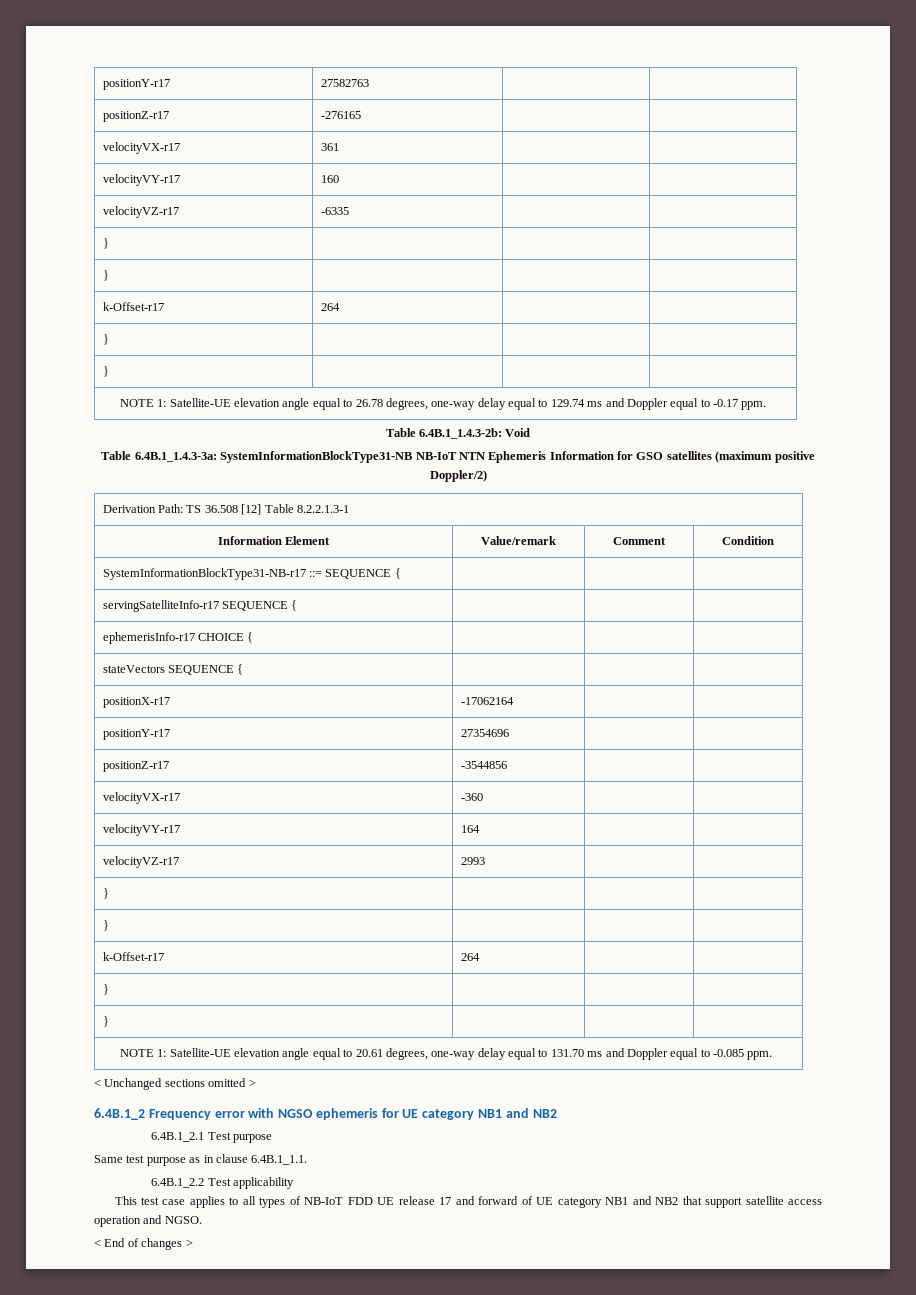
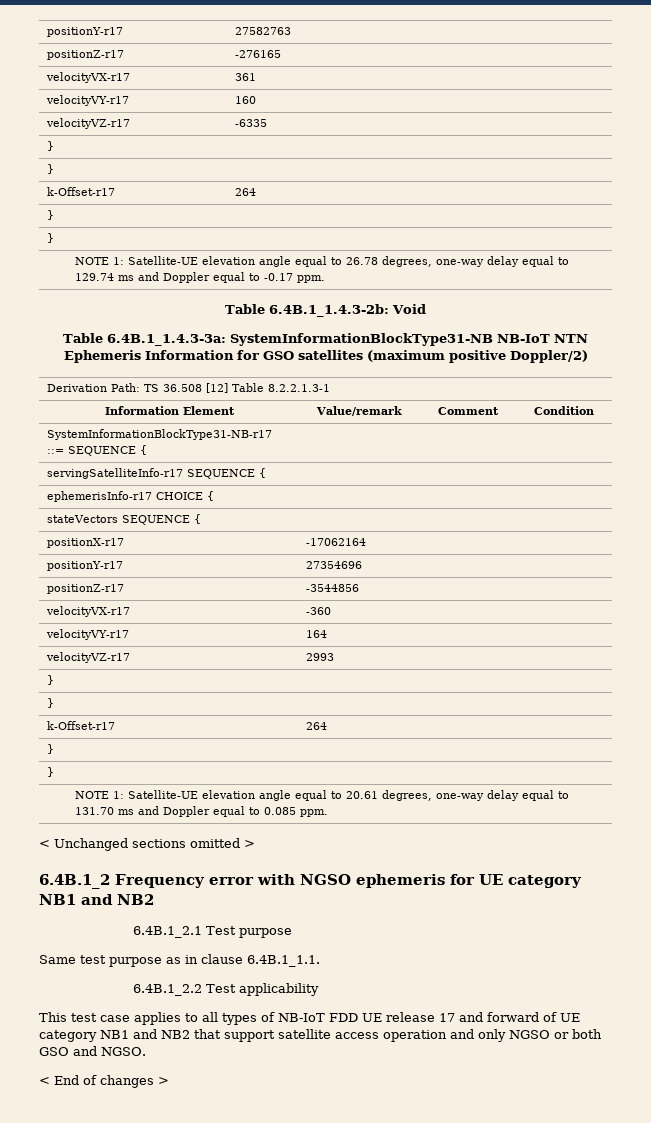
- NOTE 1: Satellite-UE elevation angle equal to 20.61 degrees, one-way delay equal to 131.70 ms and Doppler equal to -0.085 ppm.
+ NOTE 1: Satellite-UE elevation angle equal to 20.61 degrees, one-way delay equal to 131.70 ms and Doppler equal to 0.085 ppm.
- This test case applies to all types of NB-IoT FDD UE release 17 and forward of UE category NB1 and NB2 that support satellite access operation and NGSO.
+ This test case applies to all types of NB-IoT FDD UE release 17 and forward of UE category NB1 and NB2 that support satellite access operation and only NGSO or both GSO and NGSO.

